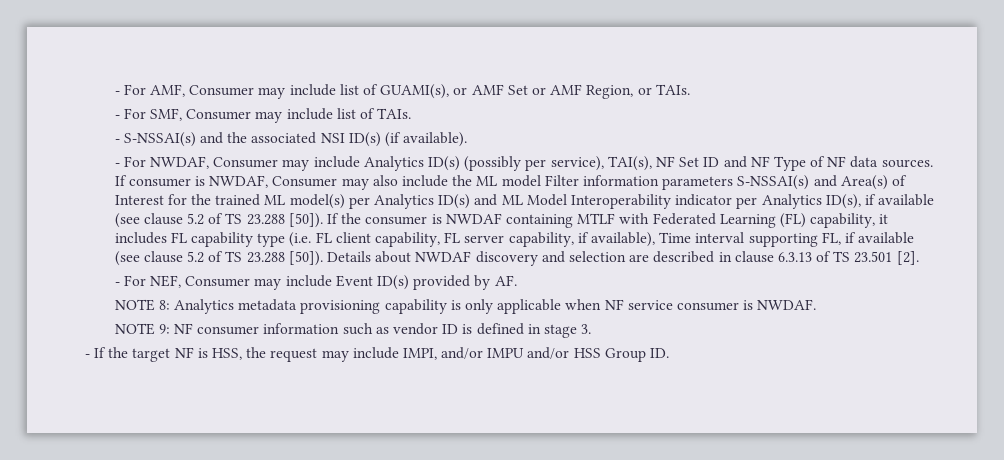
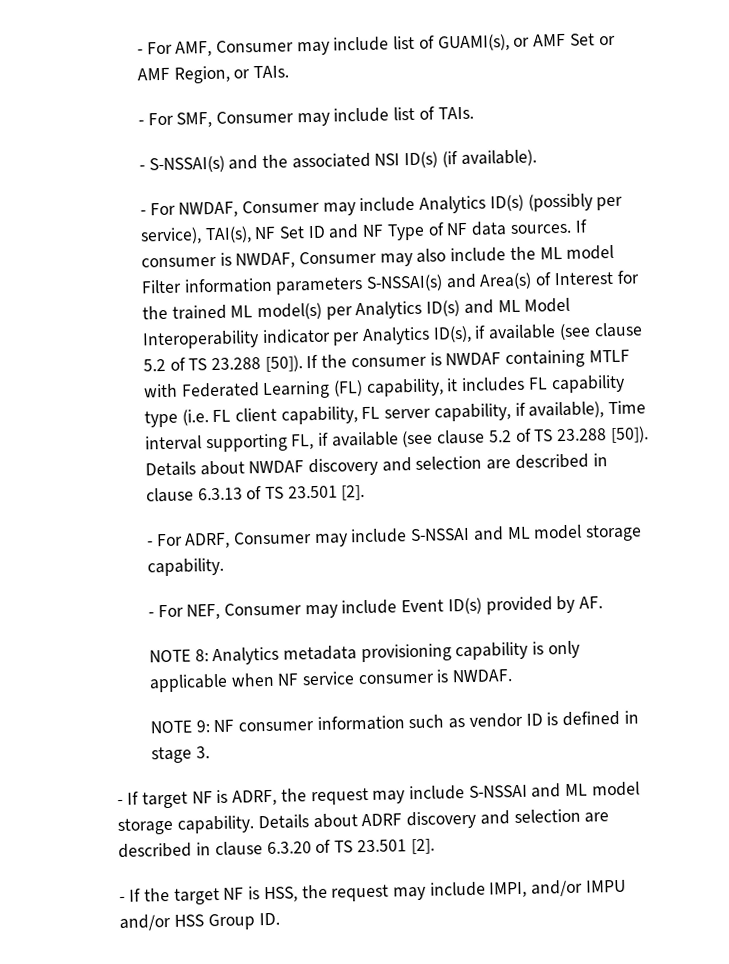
+ - For ADRF, Consumer may include S-NSSAI and ML model storage capability.
+ - If target NF is ADRF, the request may include S-NSSAI and ML model storage capability. Details about ADRF discovery and selection are described in clause 6.3.20 of TS 23.501 [2].

